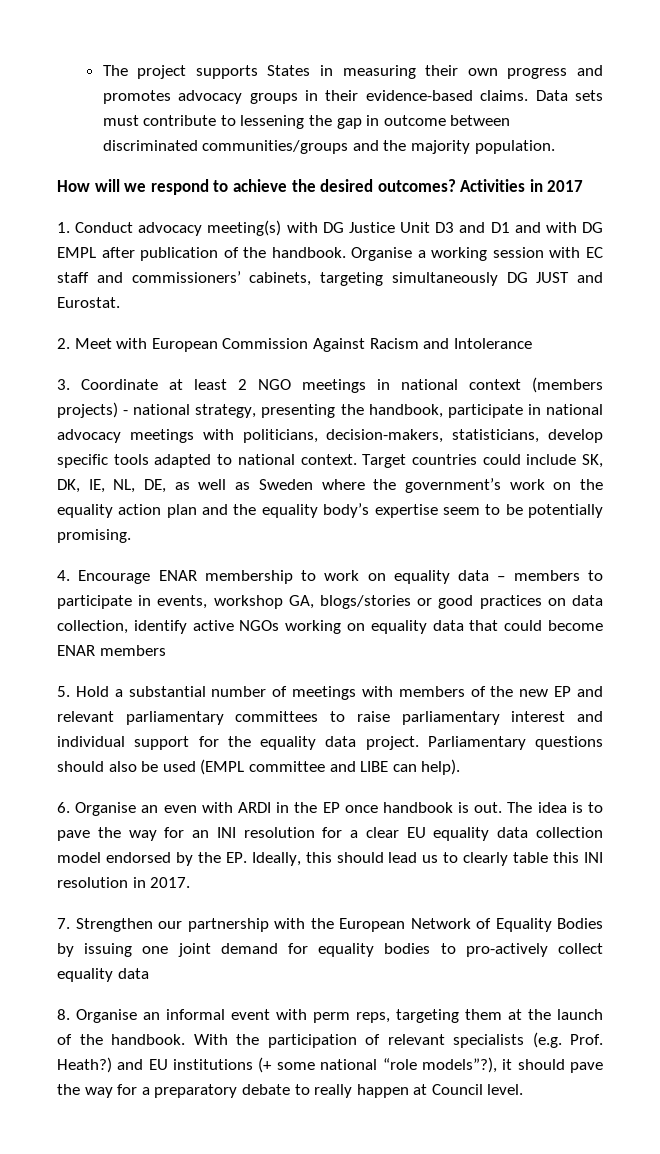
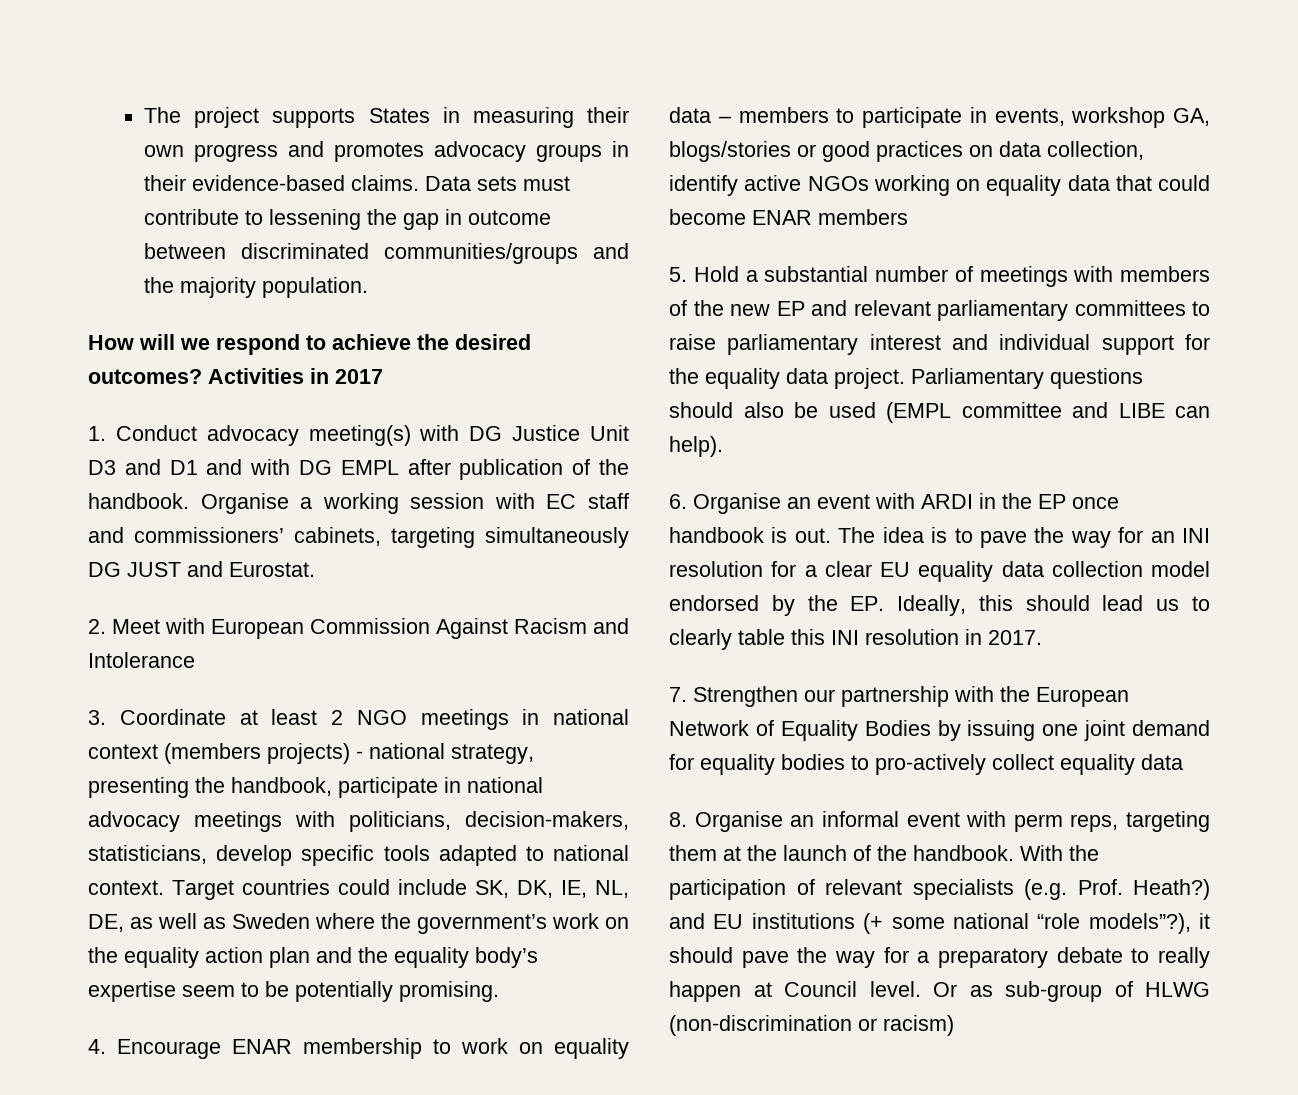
- 6. Organise an even with ARDI in the EP once handbook is out.
+ 6. Organise an event with ARDI in the EP once handbook is out.
+ Or as sub-group of HLWG (non-discrimination or racism)

